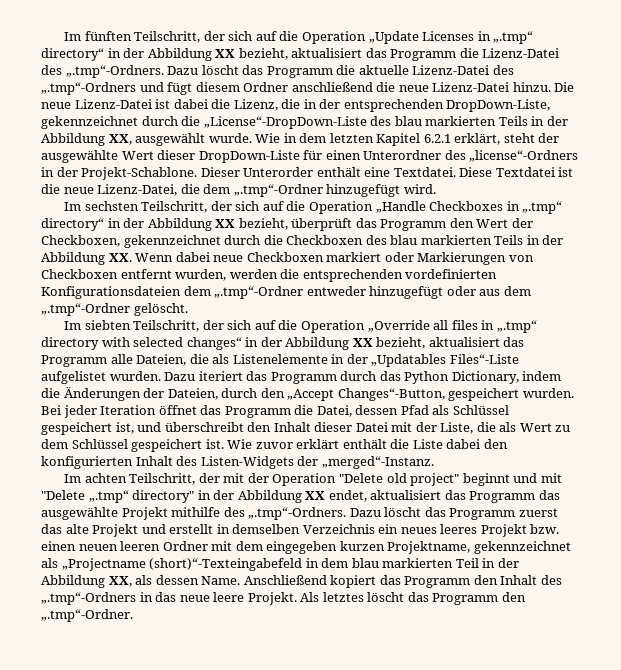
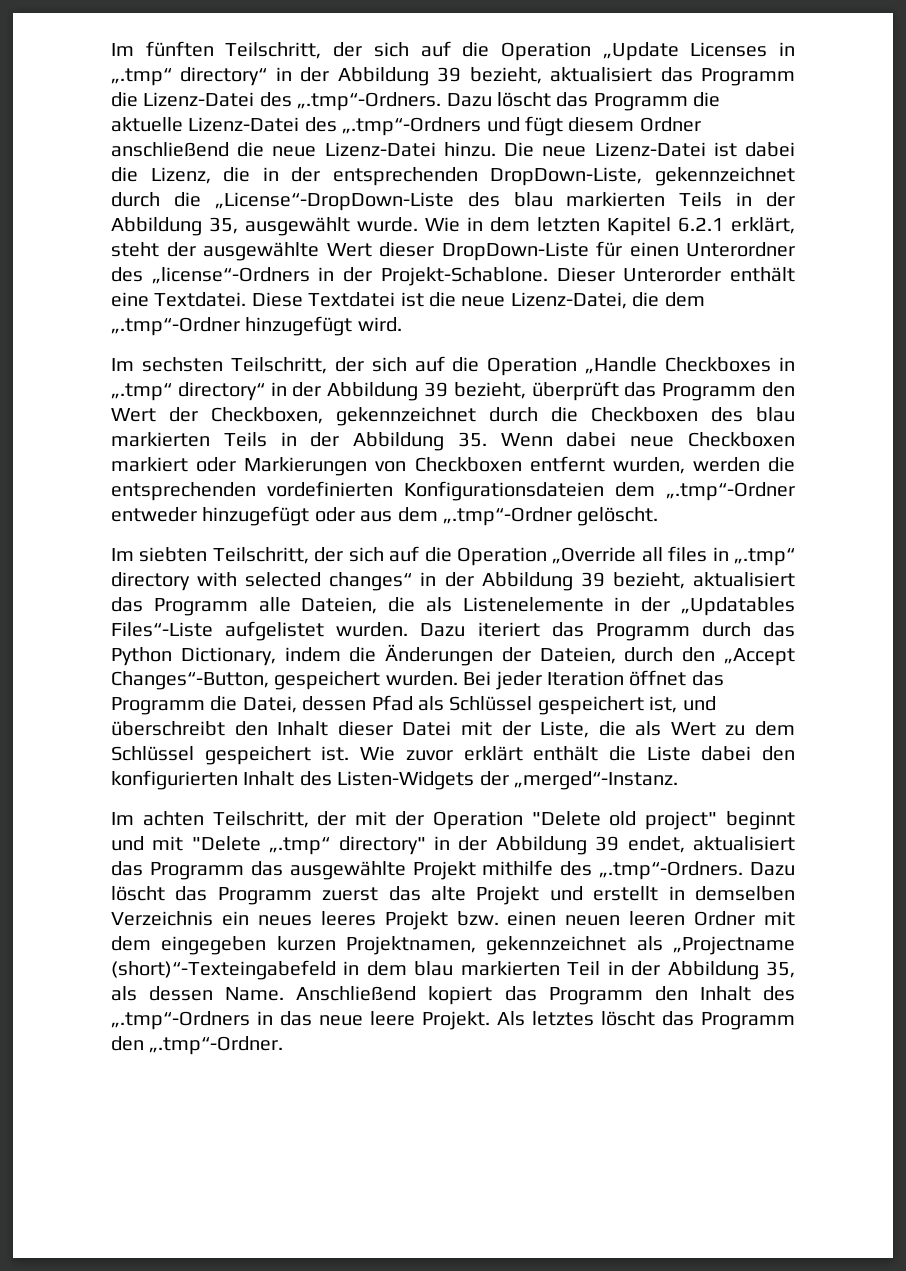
- Im fünften Teilschritt, der sich auf die Operation „Update Licenses in „.tmp“ directory“ in der Abbildung XX bezieht, aktualisiert das Programm die Lizenz-Datei des „.tmp“-Ordners. Dazu löscht das Programm die aktuelle Lizenz-Datei des „.tmp“-Ordners und fügt diesem Ordner anschließend die neue Lizenz-Datei hinzu.
+ Im fünften Teilschritt, der sich auf die Operation „Update Licenses in „.tmp“ directory“ in der Abbildung 39 bezieht, aktualisiert das Programm die Lizenz-Datei des „.tmp“-Ordners. Dazu löscht das Programm die aktuelle Lizenz-Datei des „.tmp“-Ordners und fügt diesem Ordner anschließend die neue Lizenz-Datei hinzu.
- Die neue Lizenz-Datei ist dabei die Lizenz, die in der entsprechenden DropDown-Liste, gekennzeichnet durch die „License“-DropDown-Liste des blau markierten Teils in der Abbildung XX, ausgewählt wurde.
+ Die neue Lizenz-Datei ist dabei die Lizenz, die in der entsprechenden DropDown-Liste, gekennzeichnet durch die „License“-DropDown-Liste des blau markierten Teils in der Abbildung 35, ausgewählt wurde.
- Im sechsten Teilschritt, der sich auf die Operation „Handle Checkboxes in „.tmp“ directory“ in der Abbildung XX bezieht, überprüft das Programm den Wert der Checkboxen, gekennzeichnet durch die Checkboxen des blau markierten Teils in der Abbildung XX. Wenn dabei neue Checkboxen markiert oder Markierungen von Checkboxen entfernt wurden, werden die entsprechenden vordefinierten Konfigurationsdateien dem „.tmp“-Ordner entweder hinzugefügt oder aus dem „.tmp“-Ordner gelöscht.
+ Im sechsten Teilschritt, der sich auf die Operation „Handle Checkboxes in „.tmp“ directory“ in der Abbildung 39 bezieht, überprüft das Programm den Wert der Checkboxen, gekennzeichnet durch die Checkboxen des blau markierten Teils in der Abbildung 35. Wenn dabei neue Checkboxen markiert oder Markierungen von Checkboxen entfernt wurden, werden die entsprechenden vordefinierten Konfigurationsdateien dem „.tmp“-Ordner entweder hinzugefügt oder aus dem „.tmp“-Ordner gelöscht.
- Im siebten Teilschritt, der sich auf die Operation „Override all files in „.tmp“ directory with selected changes“ in der Abbildung XX bezieht, aktualisiert das Programm alle Dateien, die als Listenelemente in der „Updatables Files“-Liste aufgelistet wurden.
+ Im siebten Teilschritt, der sich auf die Operation „Override all files in „.tmp“ directory with selected changes“ in der Abbildung 39 bezieht, aktualisiert das Programm alle Dateien, die als Listenelemente in der „Updatables Files“-Liste aufgelistet wurden.
- Im achten Teilschritt, der mit der Operation "Delete old project" beginnt und mit "Delete „.tmp“ directory" in der Abbildung XX endet, aktualisiert das Programm das ausgewählte Projekt mithilfe des „.tmp“-Ordners. Dazu löscht das Programm zuerst das alte Projekt und erstellt in demselben Verzeichnis ein neues leeres Projekt bzw. einen neuen leeren Ordner mit dem eingegeben kurzen Projektname, gekennzeichnet als „Projectname (short)“-Texteingabefeld in dem blau markierten Teil in der Abbildung XX, als dessen Name.
+ Im achten Teilschritt, der mit der Operation "Delete old project" beginnt und mit "Delete „.tmp“ directory" in der Abbildung 39 endet, aktualisiert das Programm das ausgewählte Projekt mithilfe des „.tmp“-Ordners. Dazu löscht das Programm zuerst das alte Projekt und erstellt in demselben Verzeichnis ein neues leeres Projekt bzw. einen neuen leeren Ordner mit dem eingegeben kurzen Projektnamen, gekennzeichnet als „Projectname (short)“-Texteingabefeld in dem blau markierten Teil in der Abbildung 35, als dessen Name.

